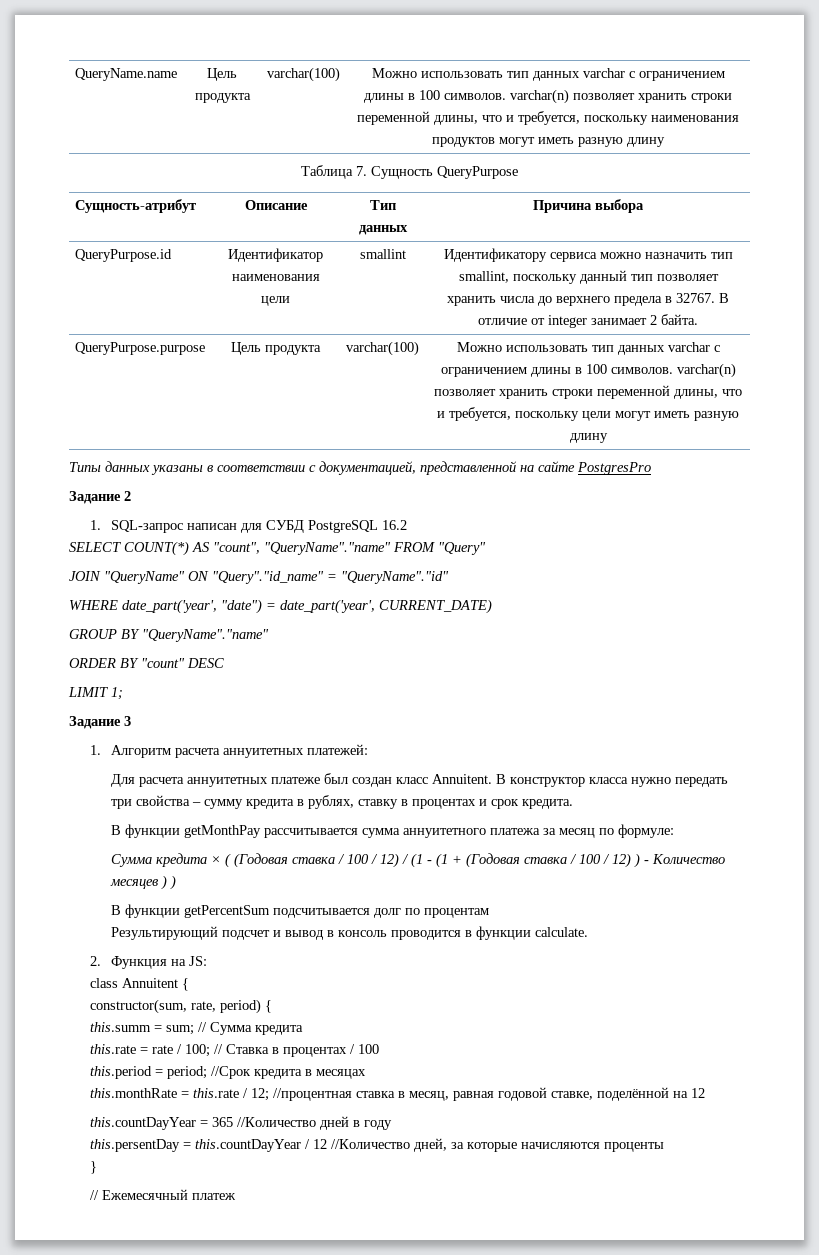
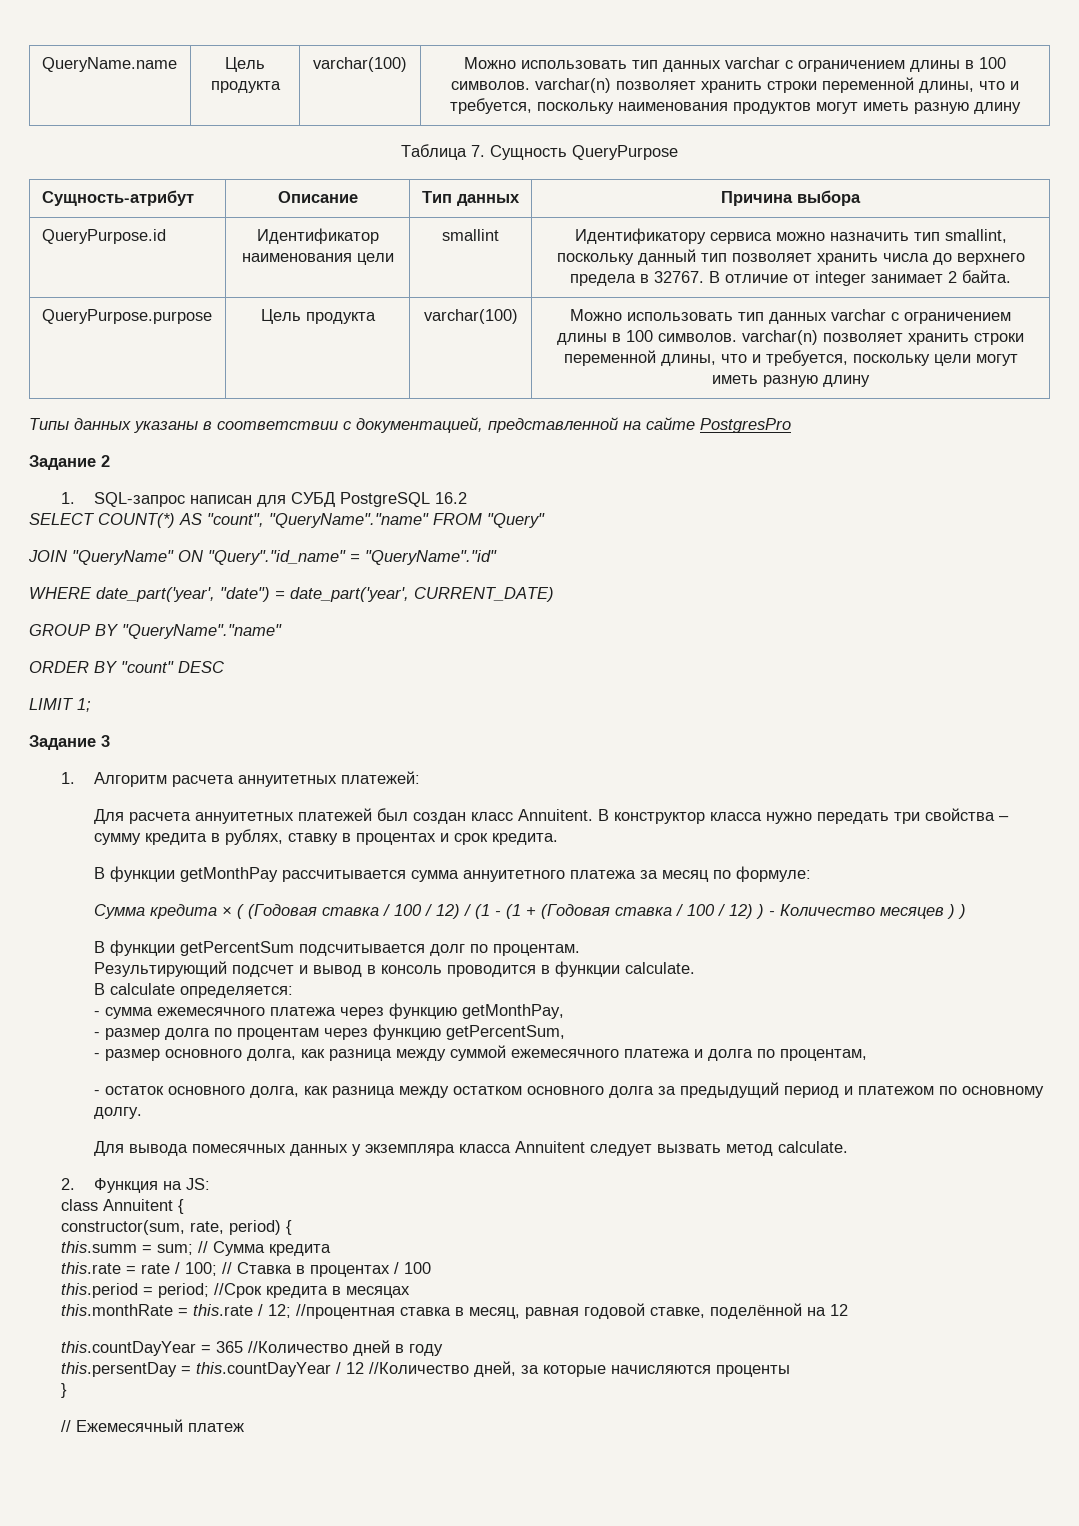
- Для расчета аннуитетных платеже был создан класс Annuitent.
+ Для расчета аннуитетных платежей был создан класс Annuitent.
- В функции getPercentSum подсчитывается долг по процентам
+ В функции getPercentSum подсчитывается долг по процентам.
+ В calculate определяется:
+ - сумма ежемесячного платежа через функцию getMonthPay,
+ - размер долга по процентам через функцию getPercentSum,
+ - размер основного долга, как разница между суммой ежемесячного платежа и долга по процентам,
+ - остаток основного долга, как разница между остатком основного долга за предыдущий период и платежом по основному долгу.
+ Для вывода помесячных данных у экземпляра класса Annuitent следует вызвать метод calculate.

